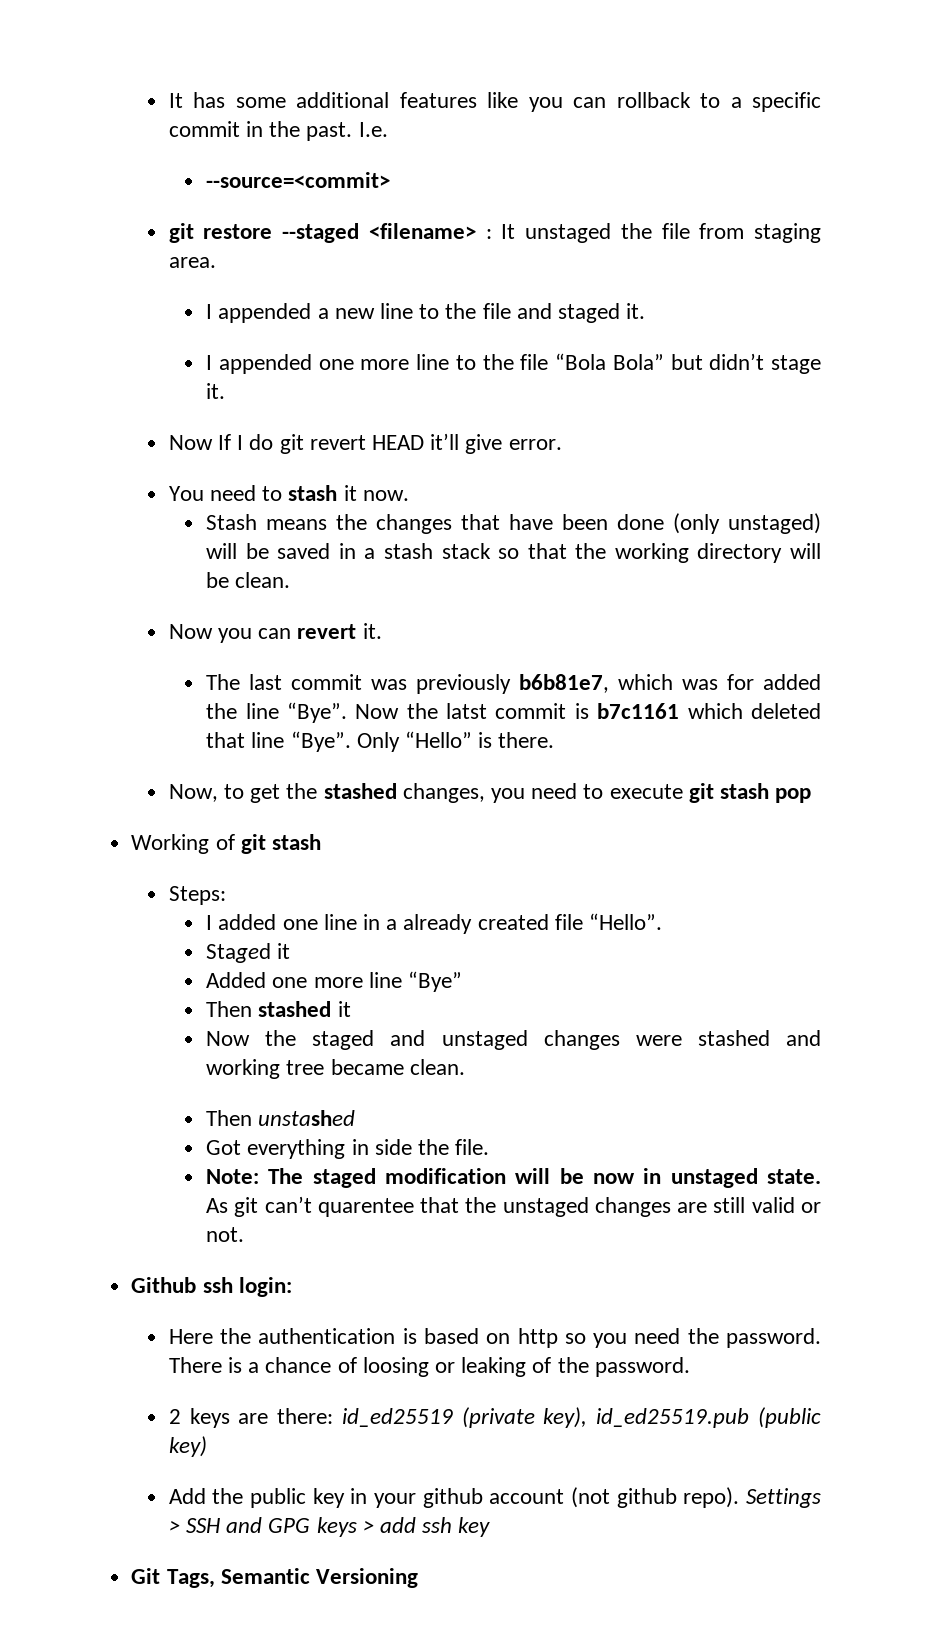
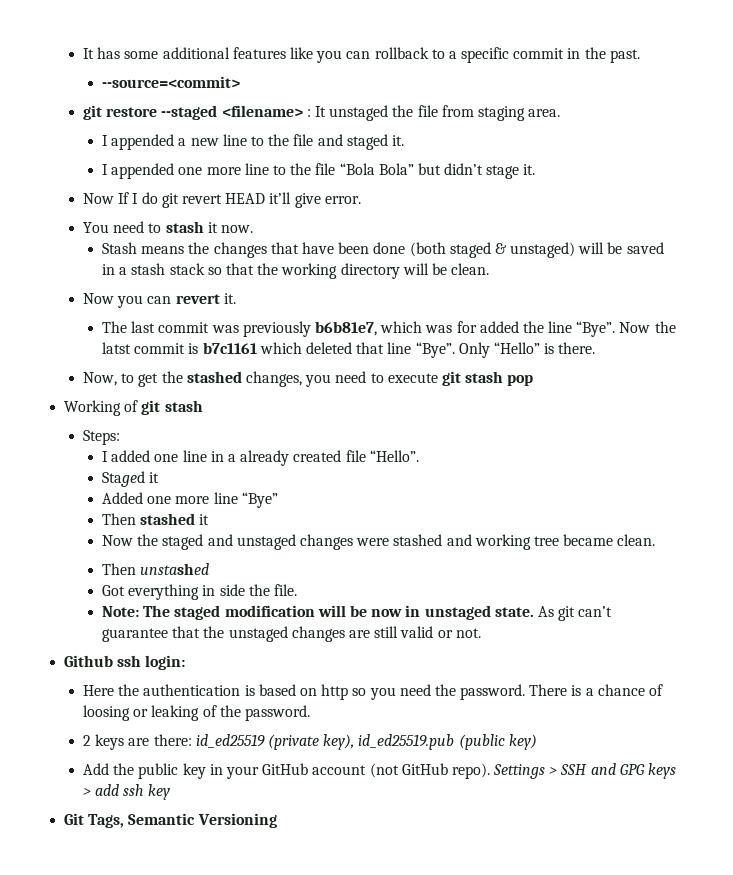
- I.e.
- Stash means the changes that have been done (only unstaged) will be saved in a stash stack so that the working directory will be clean.
+ Stash means the changes that have been done (both staged & unstaged) will be saved in a stash stack so that the working directory will be clean.
- As git can’t quarentee that the unstaged changes are still valid or not.
+ As git can’t guarantee that the unstaged changes are still valid or not.
- Add the public key in your github account (not github repo).
+ Add the public key in your GitHub account (not GitHub repo).

